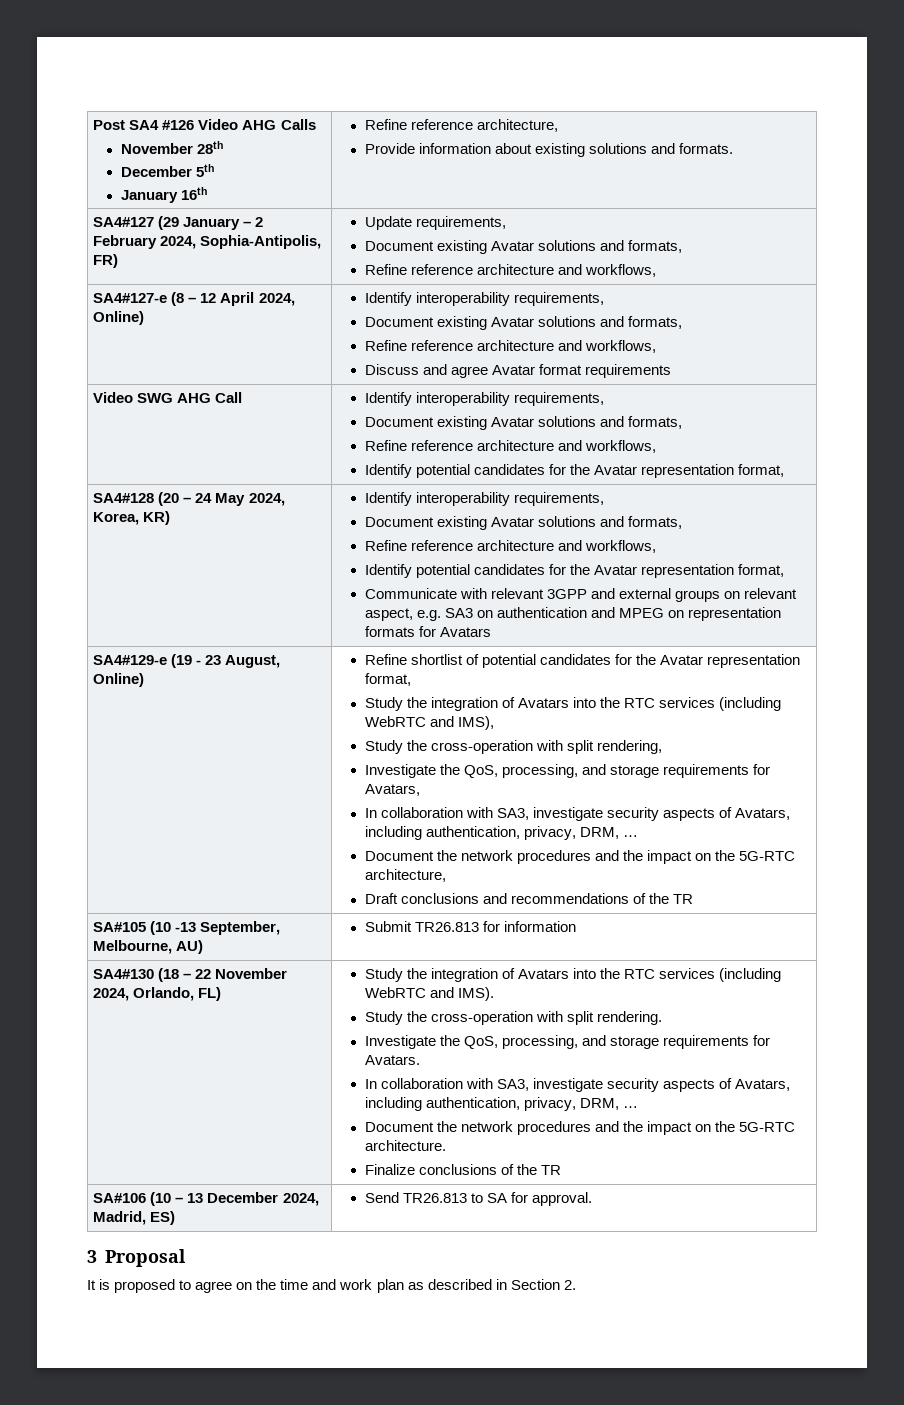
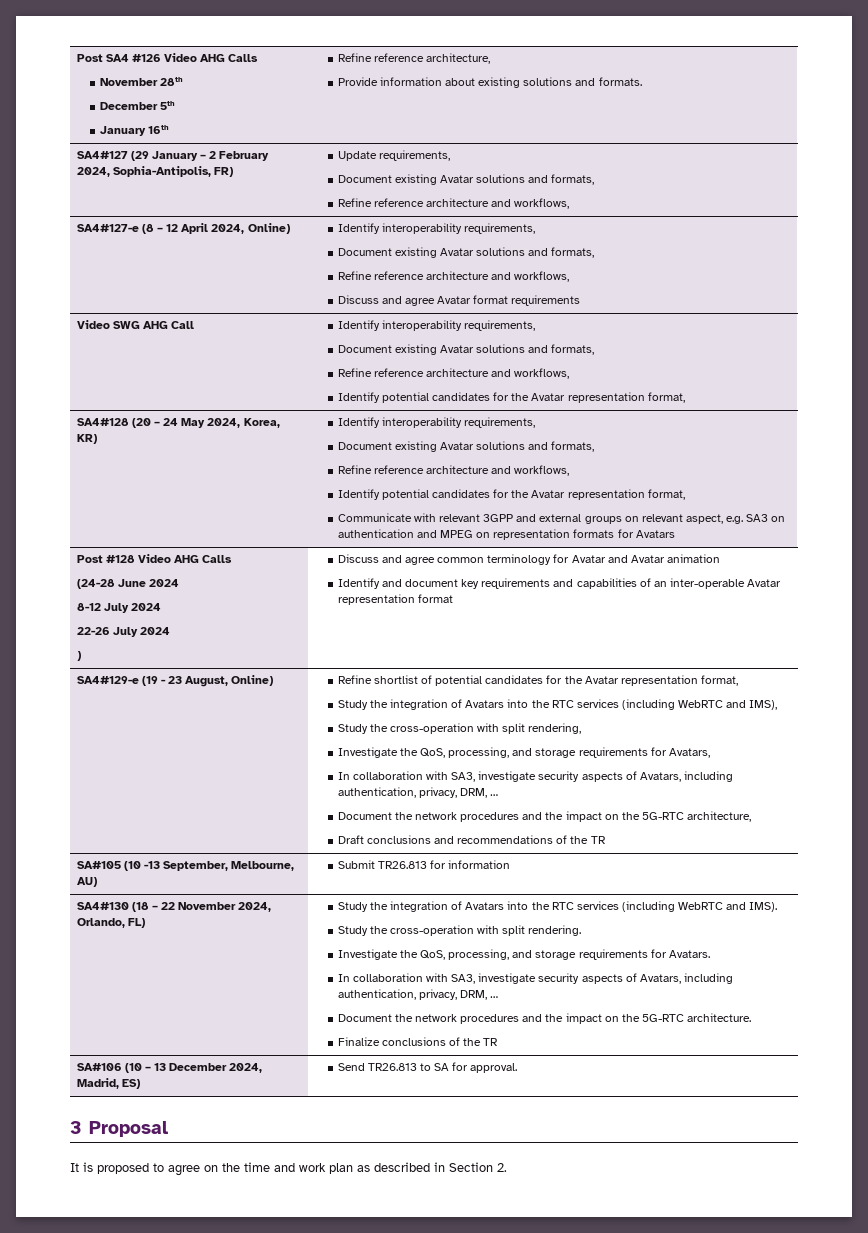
+ Post #128 Video AHG Calls
+ (24-28 June 2024
+ 8-12 July 2024
+ 22-26 July 2024
+ ) | Discuss and agree common terminology for Avatar and Avatar animation
+ Identify and document key requirements and capabilities of an inter-operable Avatar representation format

